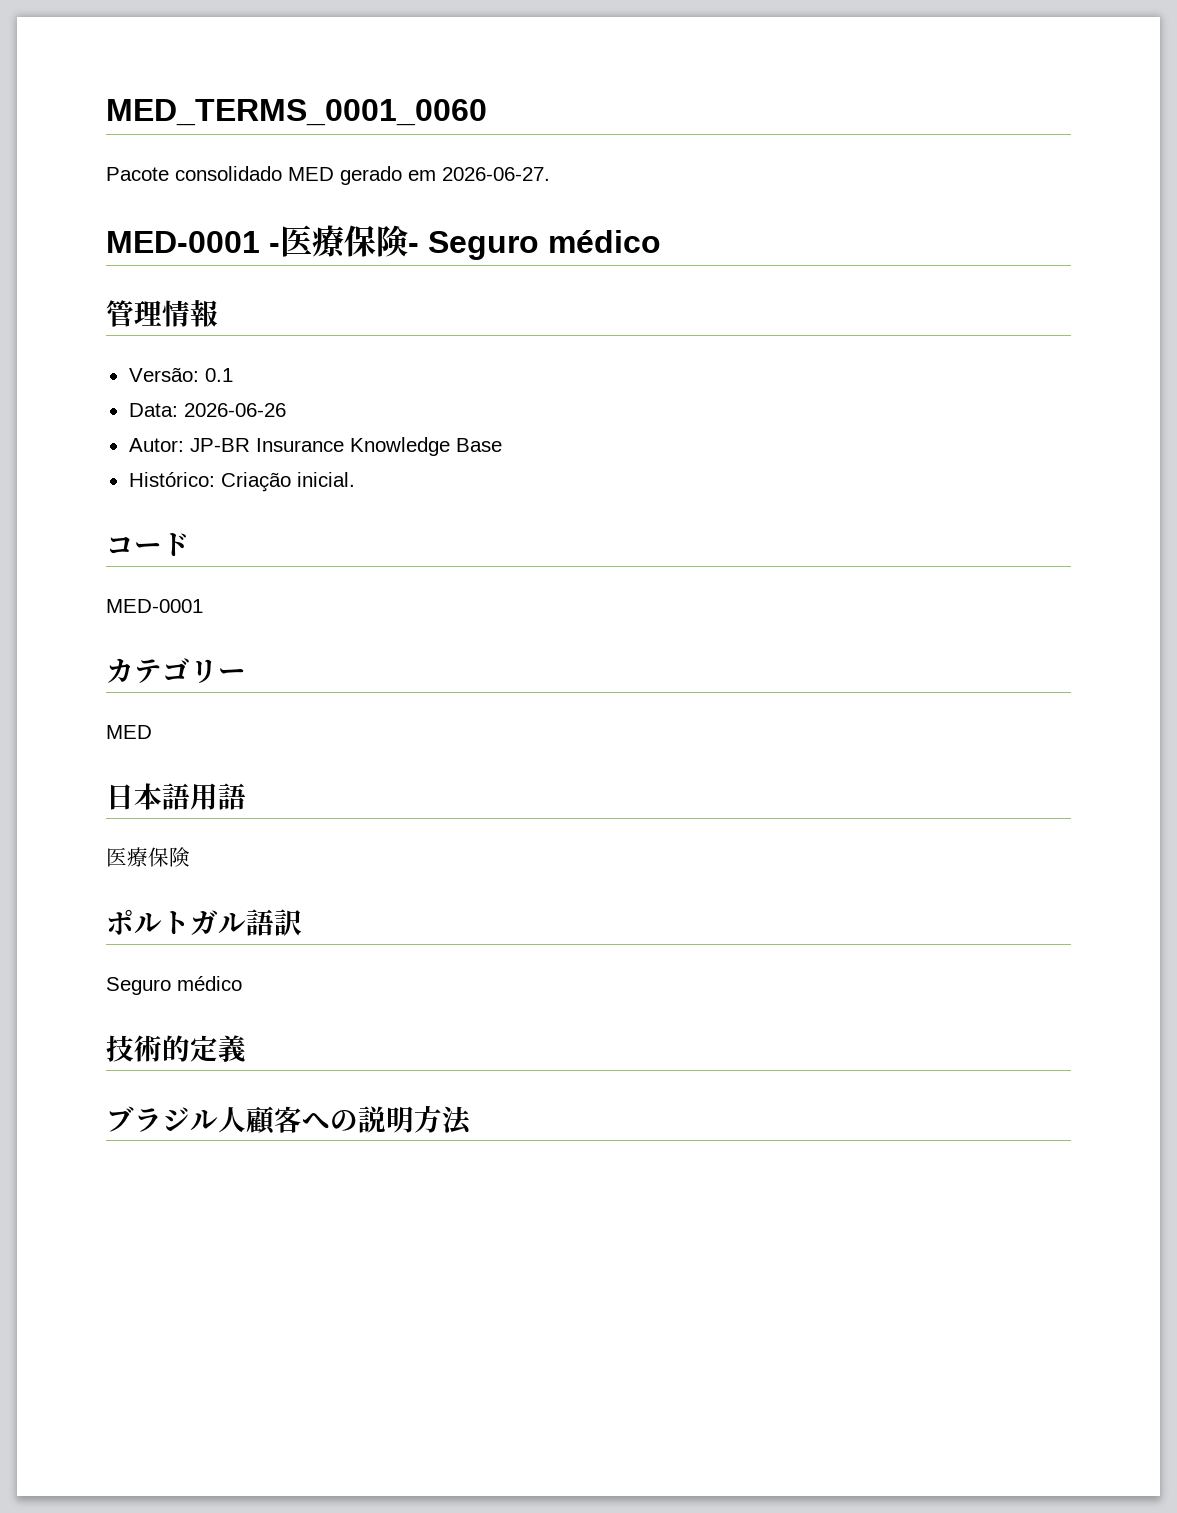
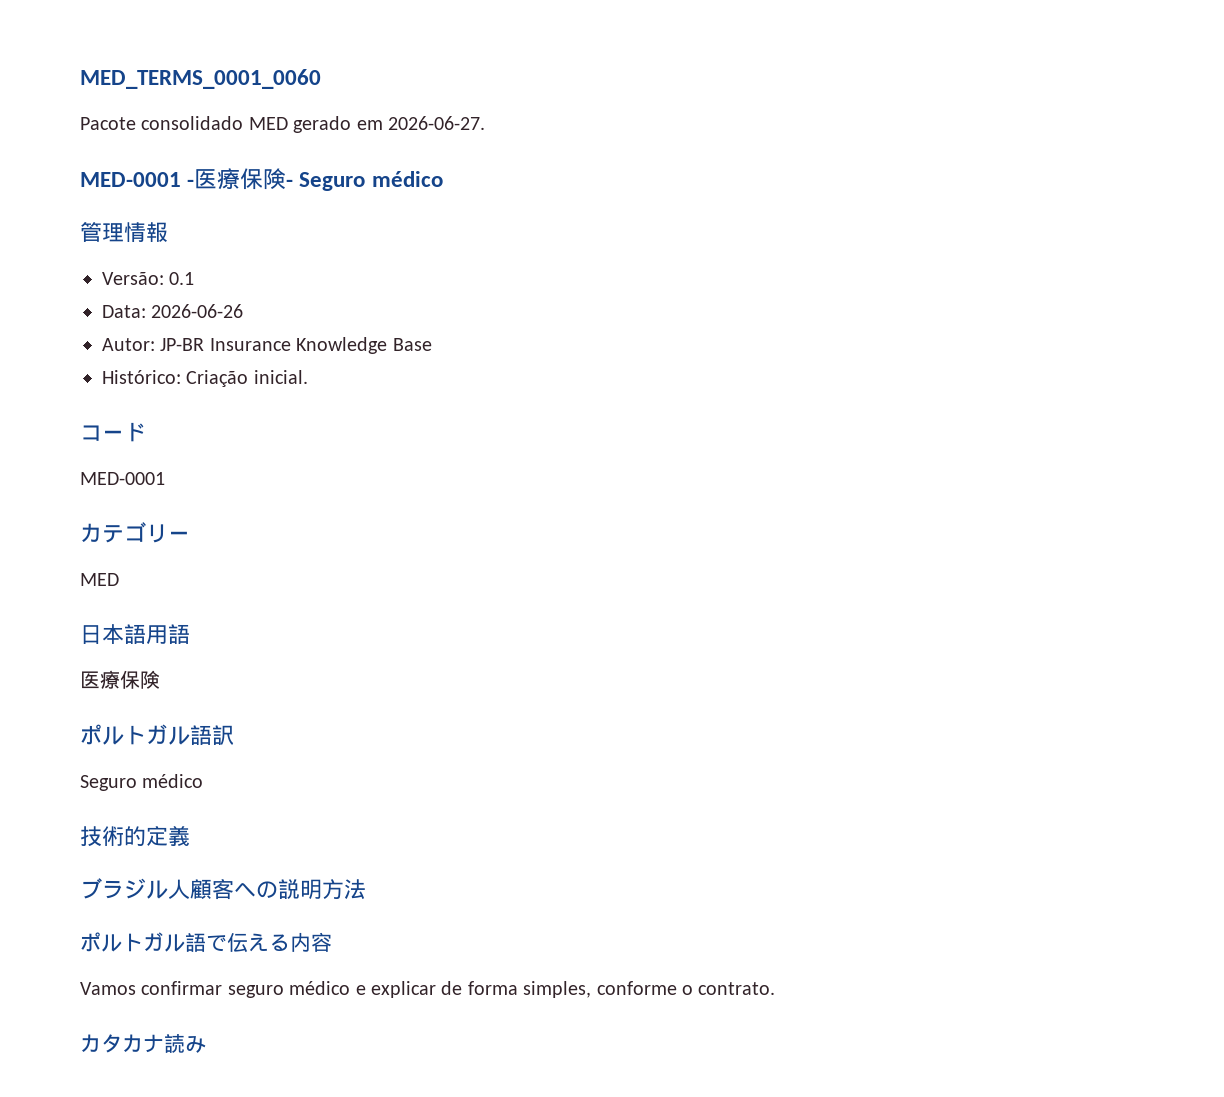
+ ポルトガル語で伝える内容
+ Vamos confirmar seguro médico e explicar de forma simples, conforme o contrato.
+ カタカナ読み

